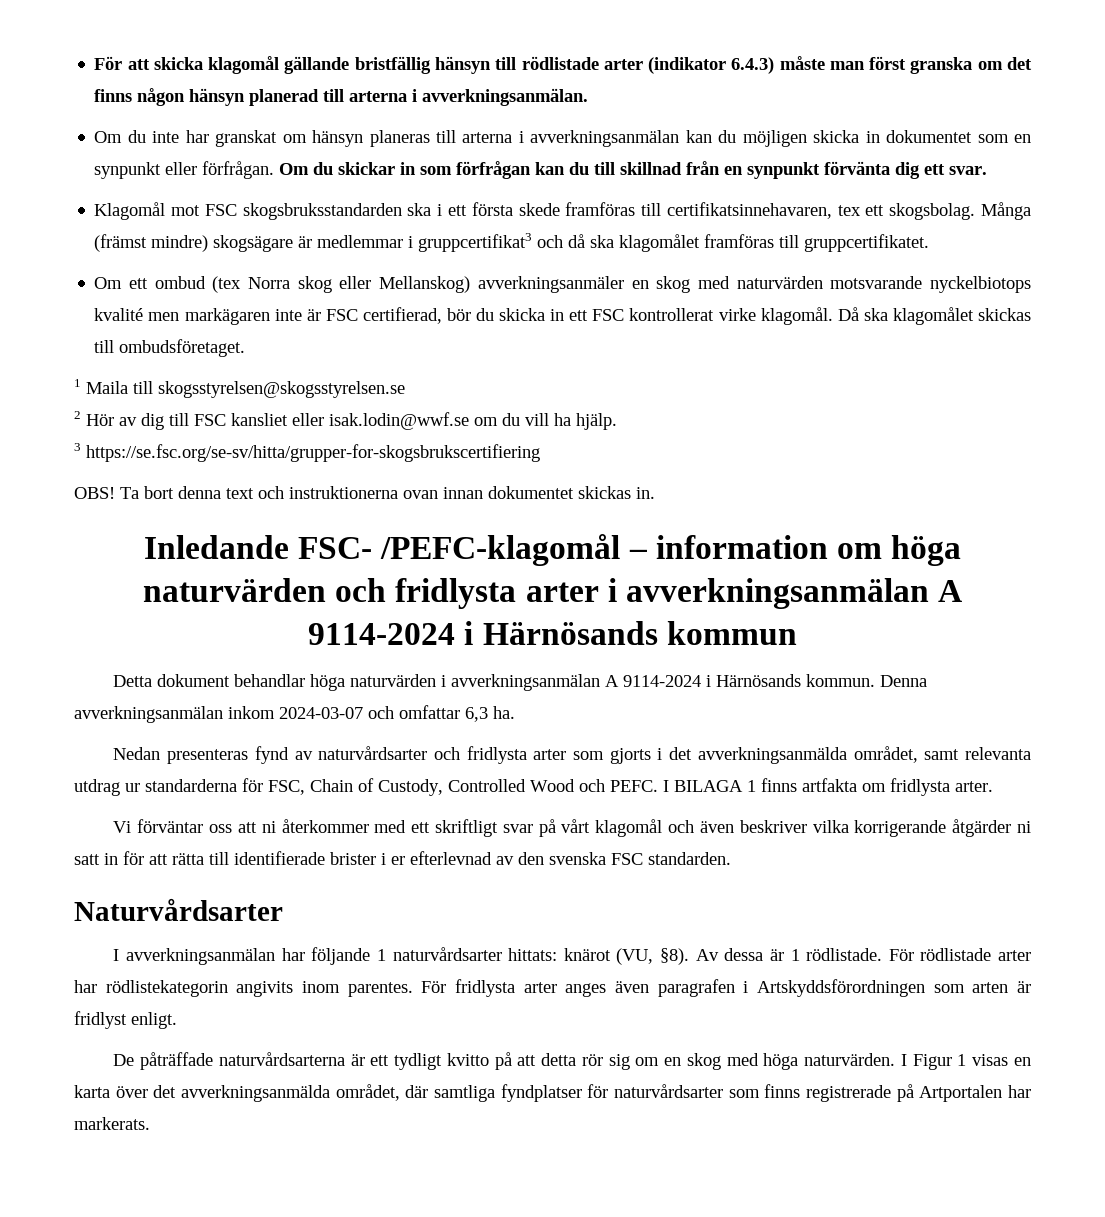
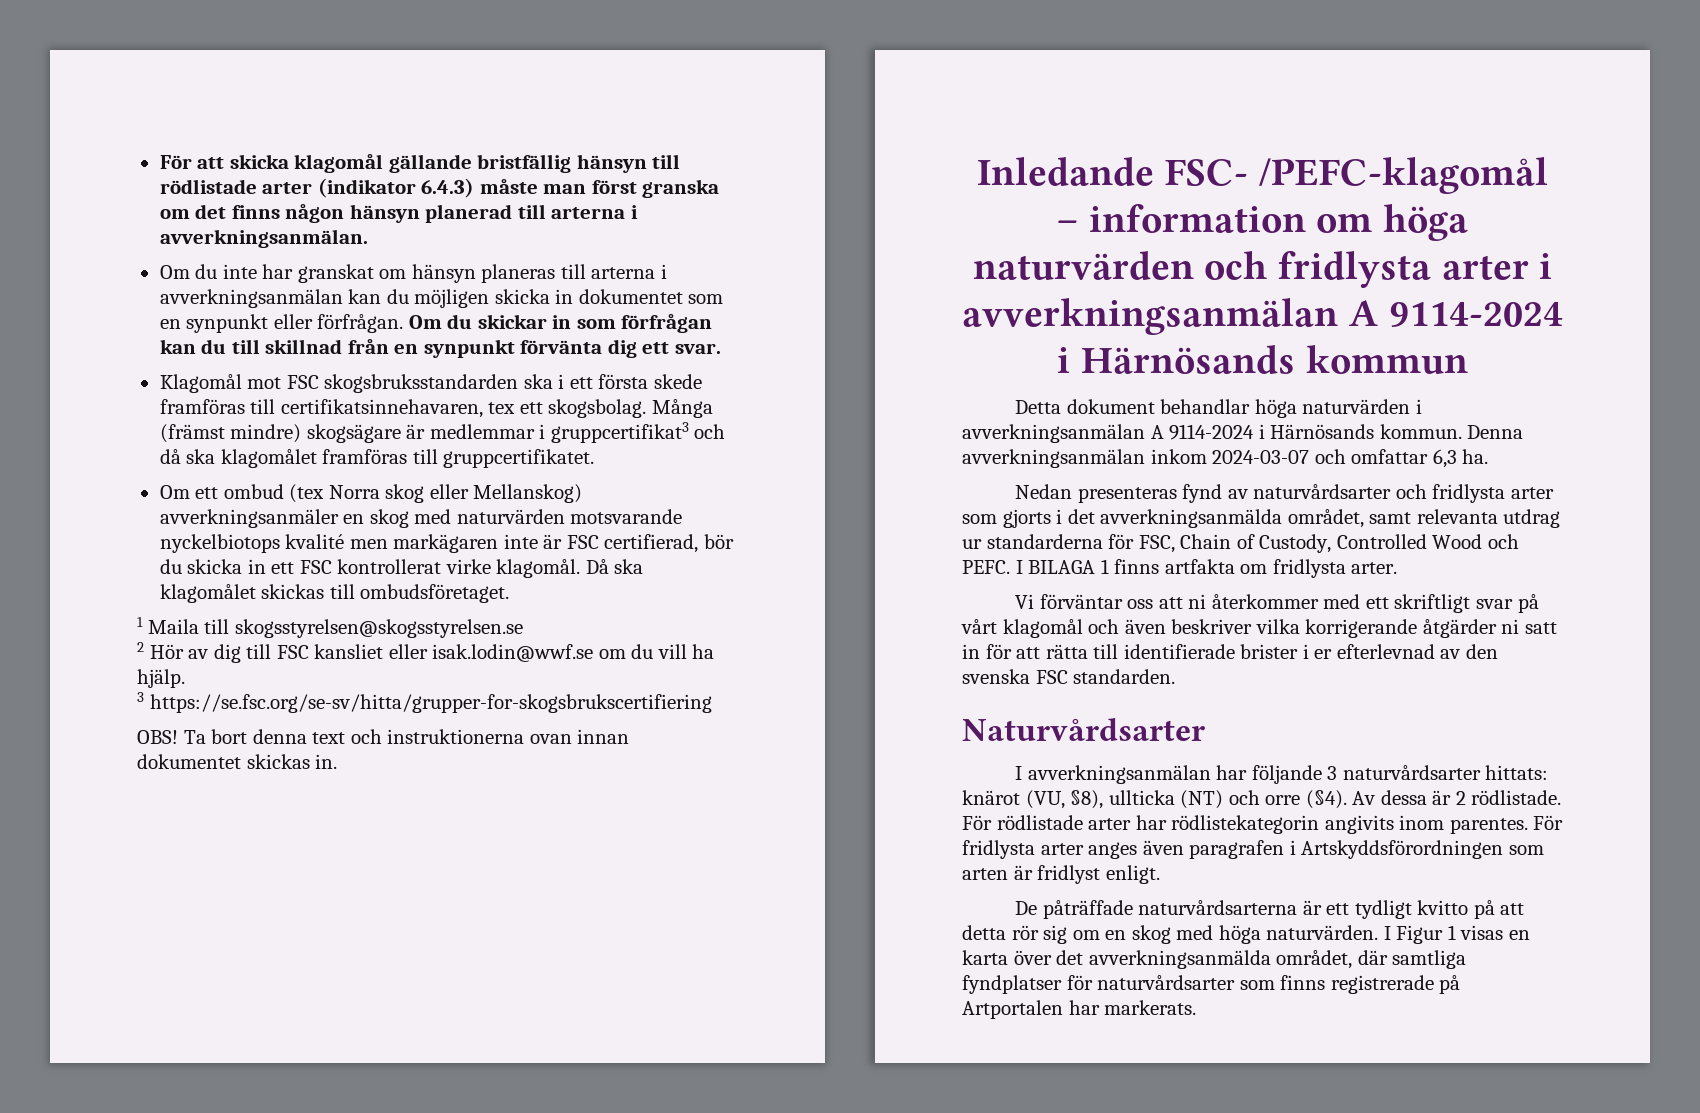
- I avverkningsanmälan har följande 1 naturvårdsarter hittats: knärot (VU, §8).
+ I avverkningsanmälan har följande 3 naturvårdsarter hittats: knärot (VU, §8), ullticka (NT) och orre (§4).
- Av dessa är 1 rödlistade.
+ Av dessa är 2 rödlistade.

